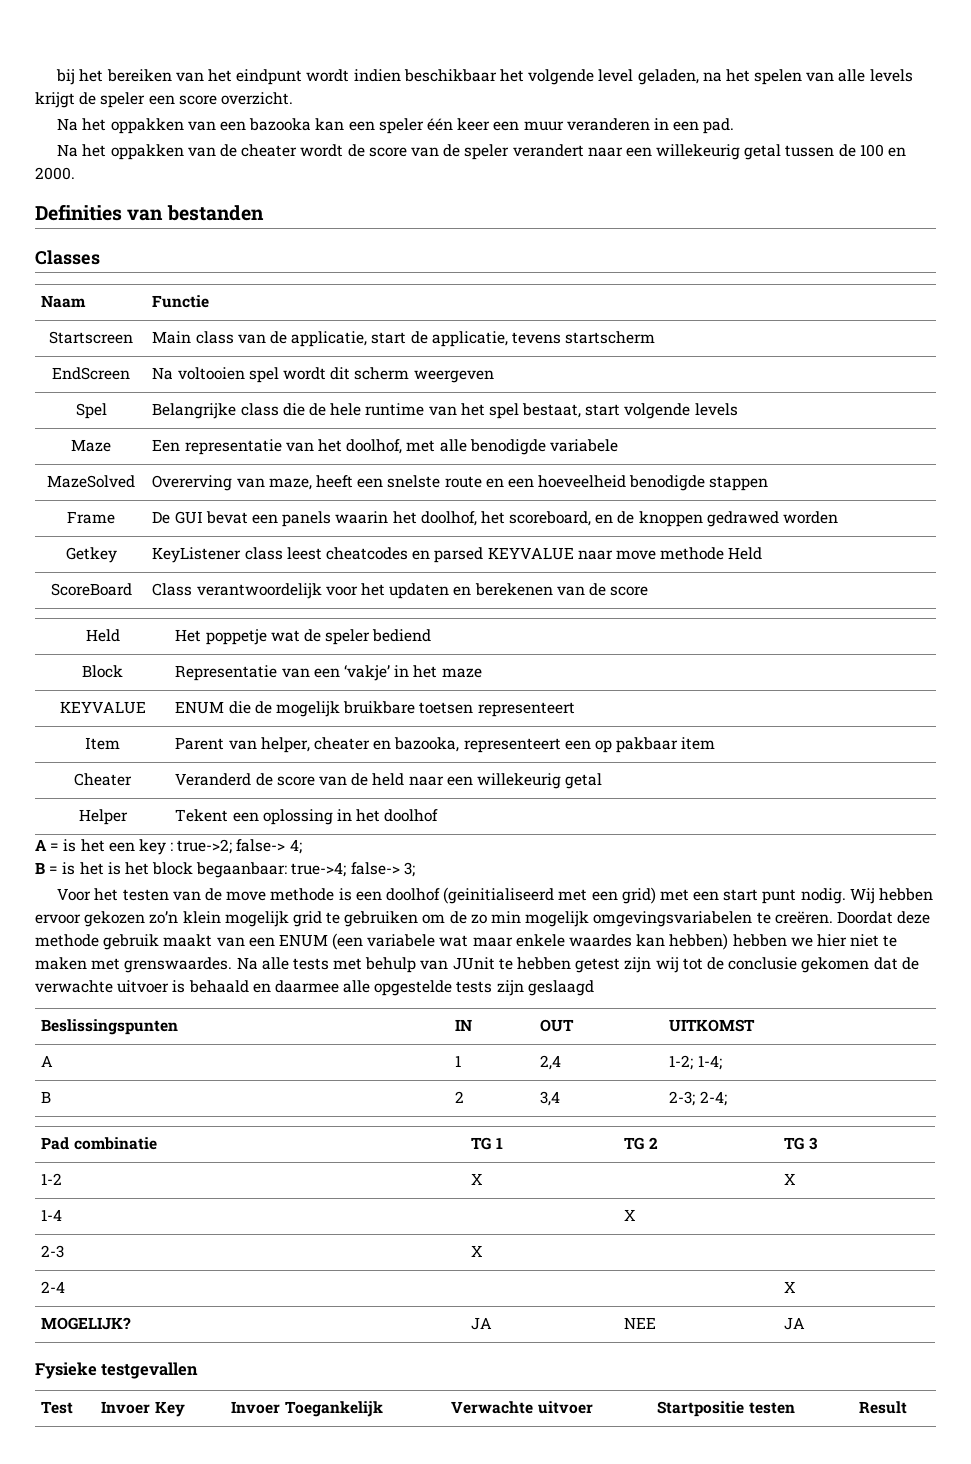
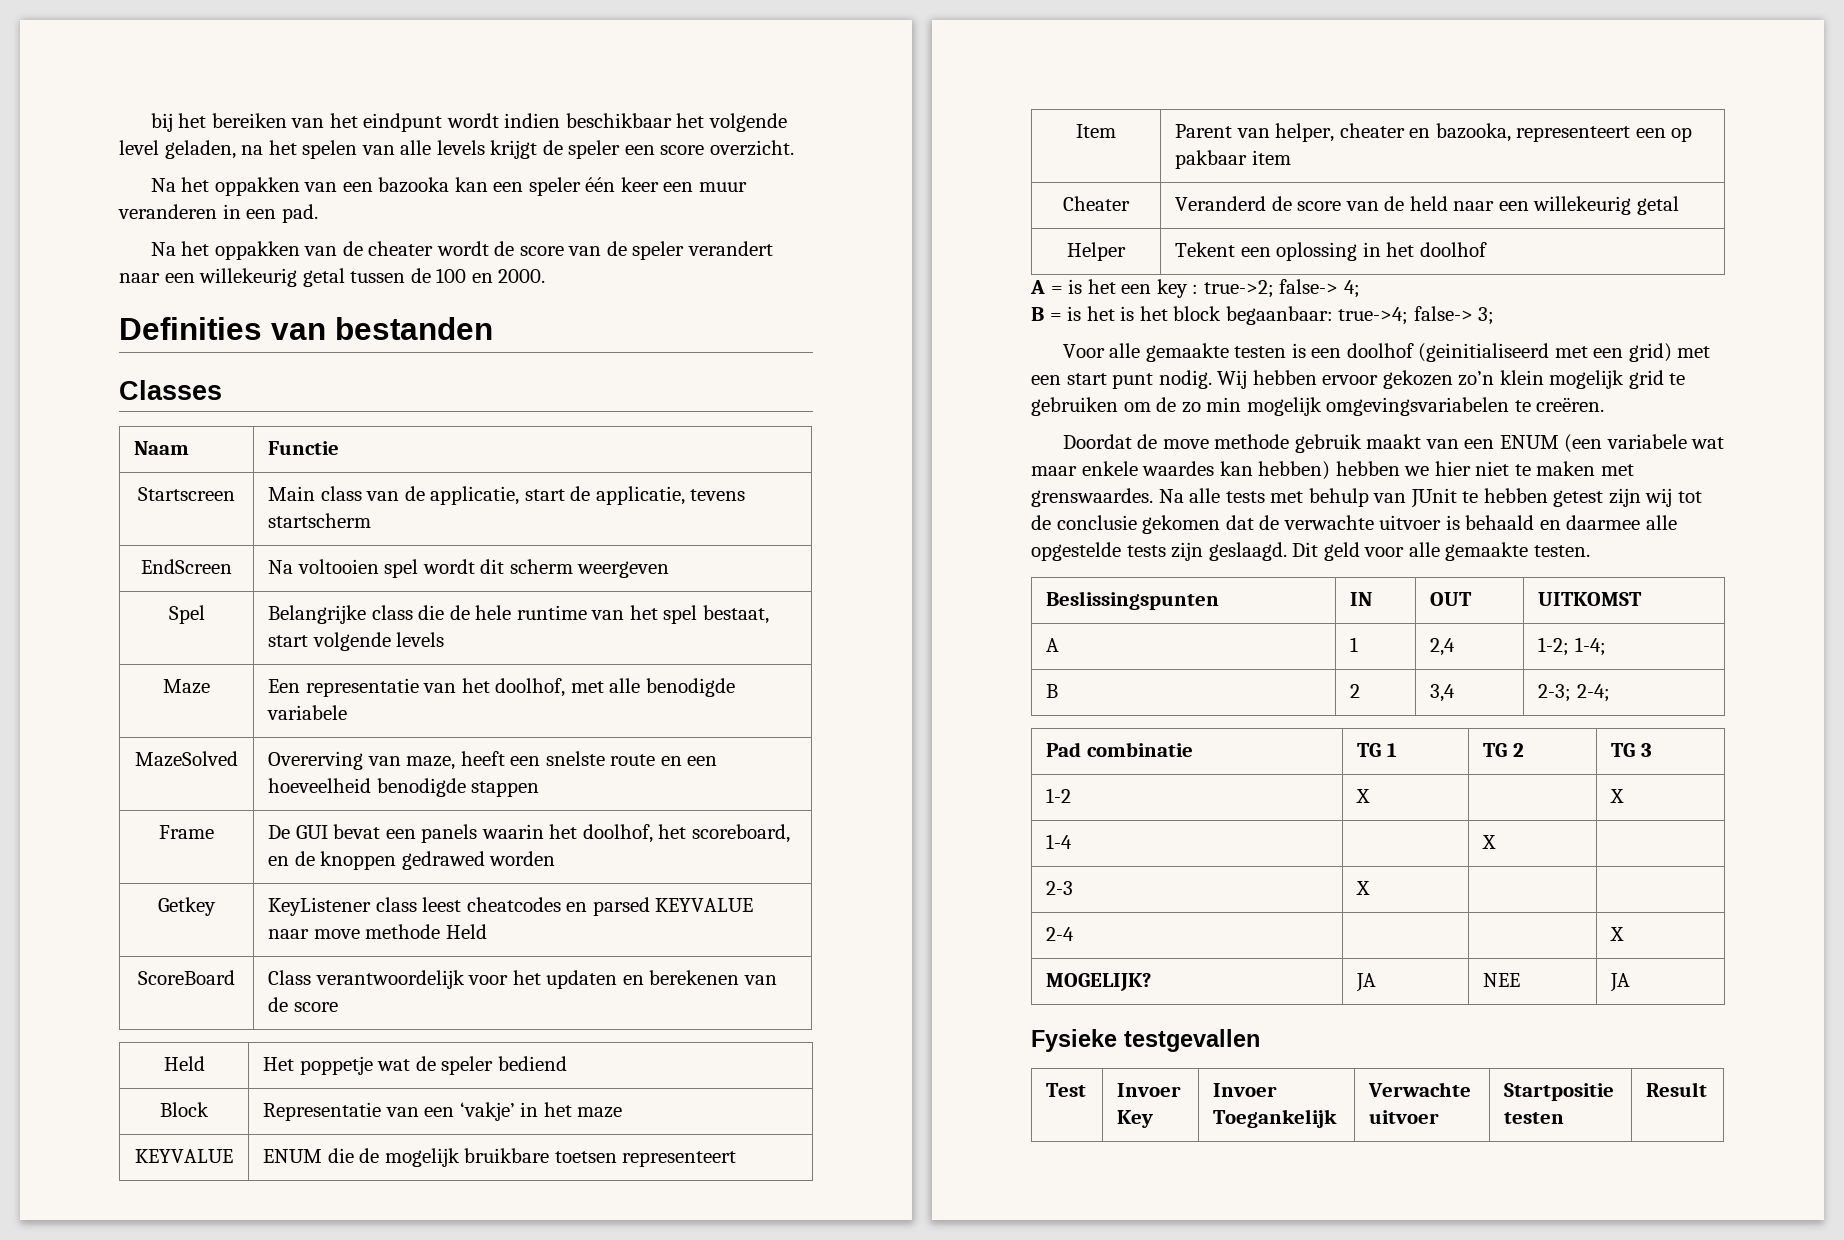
- Voor het testen van de move methode is een doolhof (geinitialiseerd met een grid) met een start punt nodig.
+ Voor alle gemaakte testen is een doolhof (geinitialiseerd met een grid) met een start punt nodig.
- Wij hebben ervoor gekozen zo’n klein mogelijk grid te gebruiken om de zo min mogelijk omgevingsvariabelen te creëren. Doordat deze methode gebruik maakt van een ENUM (een variabele wat maar enkele waardes kan hebben) hebben we hier niet te maken met grenswaardes.
+ Wij hebben ervoor gekozen zo’n klein mogelijk grid te gebruiken om de zo min mogelijk omgevingsvariabelen te creëren.
+ Doordat de move methode gebruik maakt van een ENUM (een variabele wat maar enkele waardes kan hebben) hebben we hier niet te maken met grenswaardes.
- Na alle tests met behulp van JUnit te hebben getest zijn wij tot de conclusie gekomen dat de verwachte uitvoer is behaald en daarmee alle opgestelde tests zijn geslaagd
+ Na alle tests met behulp van JUnit te hebben getest zijn wij tot de conclusie gekomen dat de verwachte uitvoer is behaald en daarmee alle opgestelde tests zijn geslaagd. Dit geld voor alle gemaakte testen.

